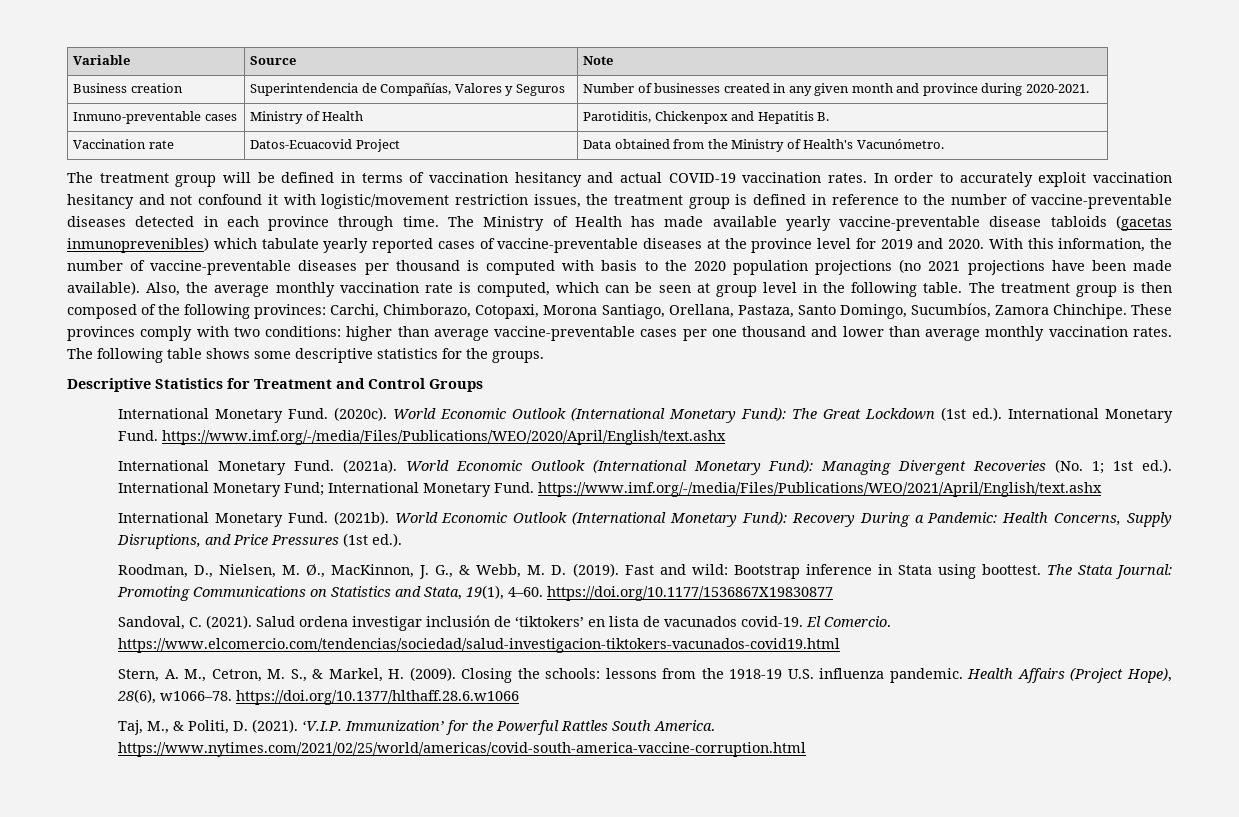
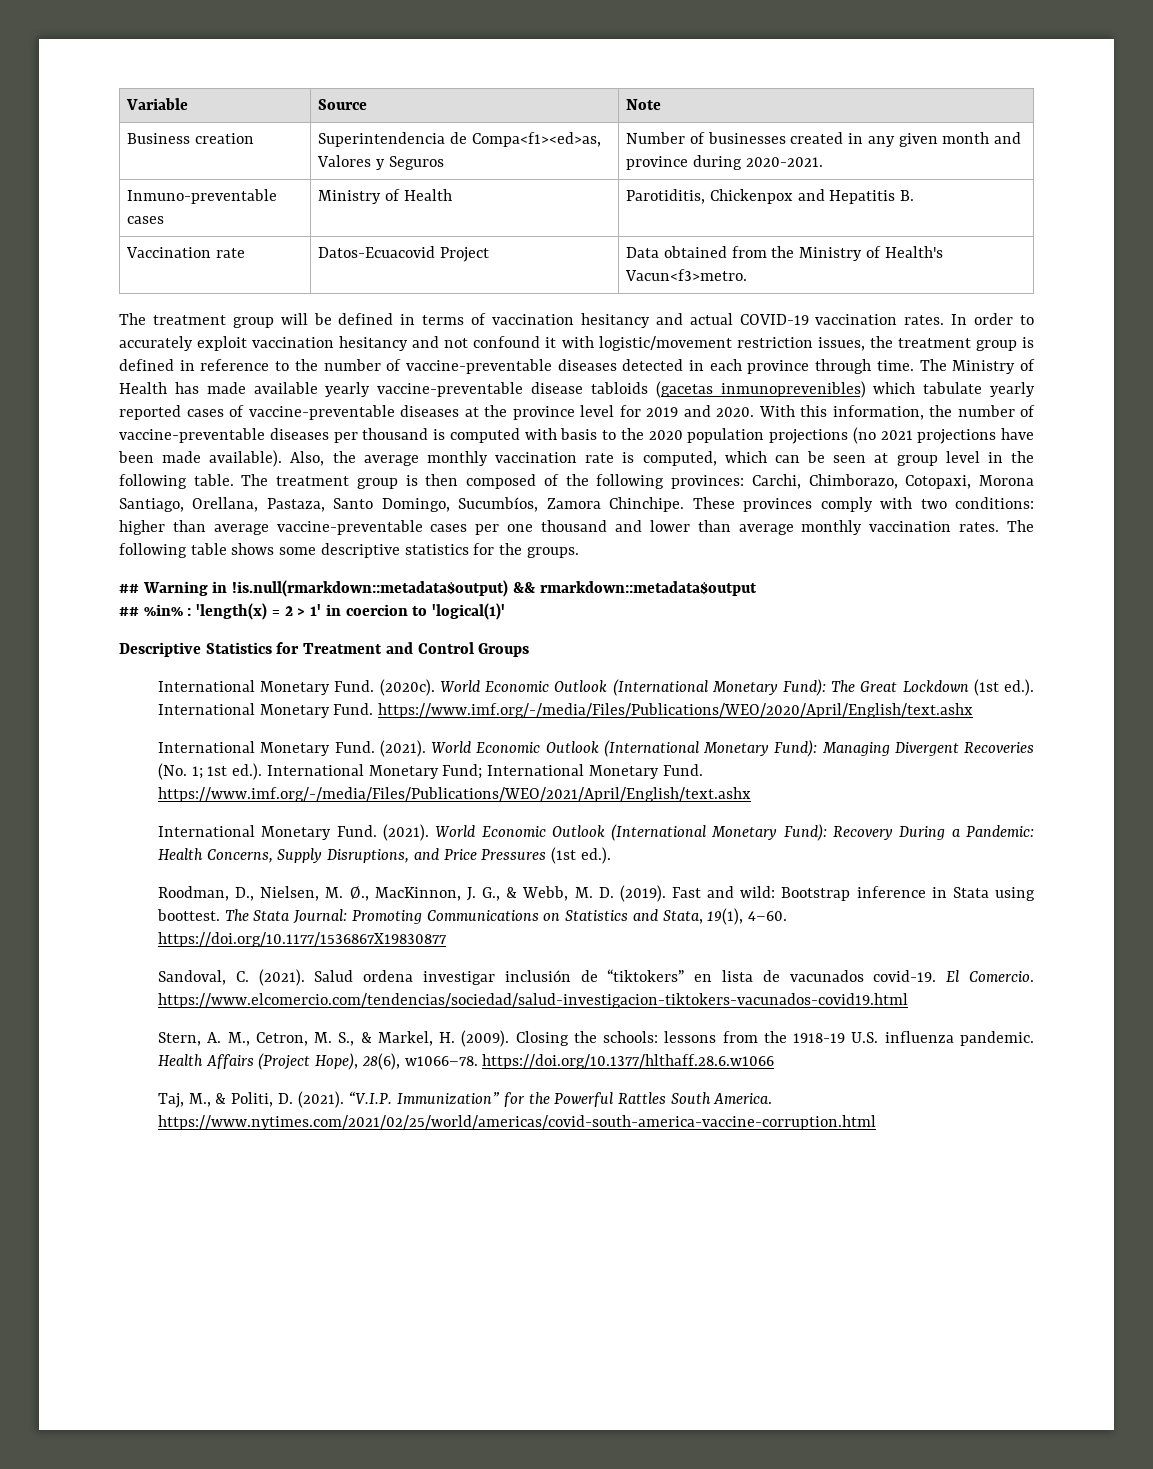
- Business creation | Superintendencia de Compañías, Valores y Seguros | Number of businesses created in any given month and province during 2020-2021.
+ Business creation | Superintendencia de Compa<f1><ed>as, Valores y Seguros | Number of businesses created in any given month and province during 2020-2021.
- Vaccination rate | Datos-Ecuacovid Project | Data obtained from the Ministry of Health's Vacunómetro.
+ Vaccination rate | Datos-Ecuacovid Project | Data obtained from the Ministry of Health's Vacun<f3>metro.
+ ## Warning in !is.null(rmarkdown::metadata$output) && rmarkdown::metadata$output
+ ## %in% : 'length(x) = 2 > 1' in coercion to 'logical(1)'
  World Economic Outlook (International Monetary Fund): The Great Lockdown (1st ed.). International Monetary Fund. https://www.imf.org/-/media/Files/Publications/WEO/2020/April/English/text.ashx
- International Monetary Fund. (2021a).
+ International Monetary Fund. (2021).
  World Economic Outlook (International Monetary Fund): Managing Divergent Recoveries (No. 1; 1st ed.). International Monetary Fund; International Monetary Fund. https://www.imf.org/-/media/Files/Publications/WEO/2021/April/English/text.ashx
- International Monetary Fund. (2021b).
+ International Monetary Fund. (2021).
- Salud ordena investigar inclusión de ‘tiktokers’ en lista de vacunados covid-19.
+ Salud ordena investigar inclusión de “tiktokers” en lista de vacunados covid-19.
- ‘V.I.P. Immunization’ for the Powerful Rattles South America. https://www.nytimes.com/2021/02/25/world/americas/covid-south-america-vaccine-corruption.html
+ “V.I.P. Immunization” for the Powerful Rattles South America. https://www.nytimes.com/2021/02/25/world/americas/covid-south-america-vaccine-corruption.html

